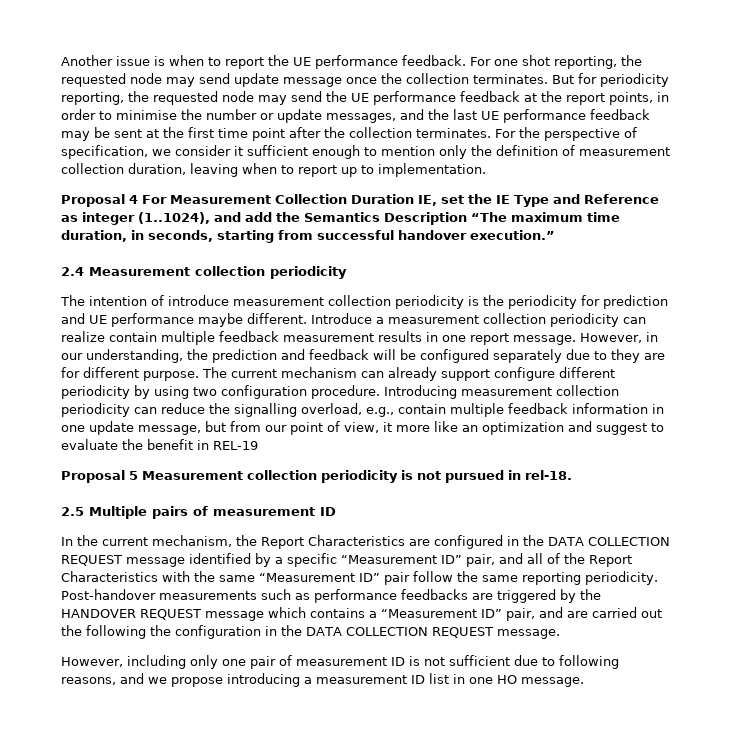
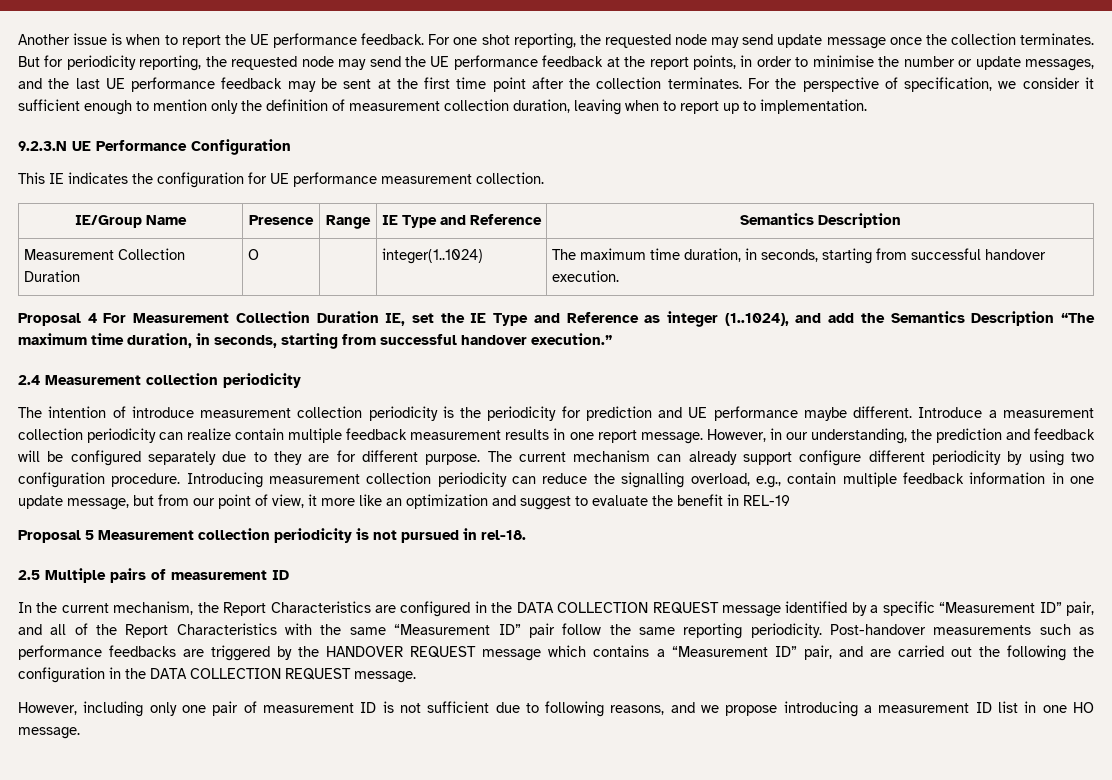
+ 9.2.3.N UE Performance Configuration
+ This IE indicates the configuration for UE performance measurement collection.
+ IE/Group Name | Presence | Range | IE Type and Reference | Semantics Description
+ Measurement Collection Duration | O | | integer(1..1024) | The maximum time duration, in seconds, starting from successful handover execution.

